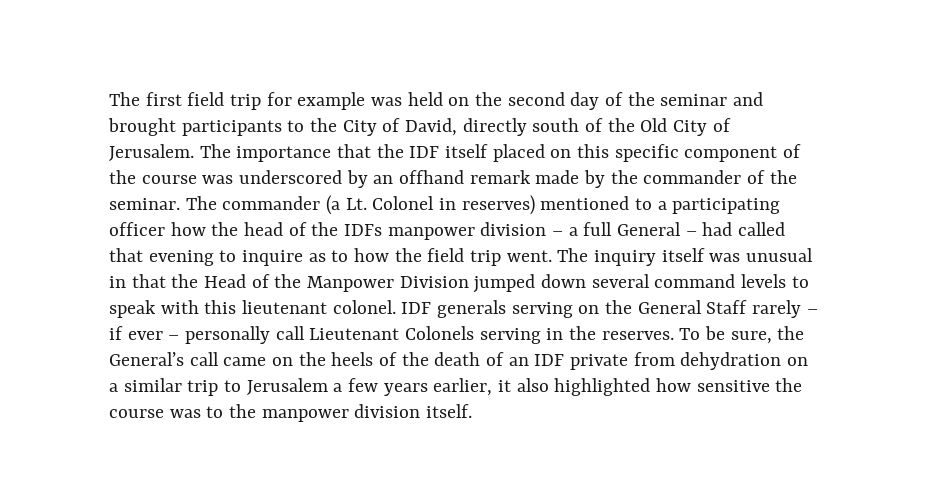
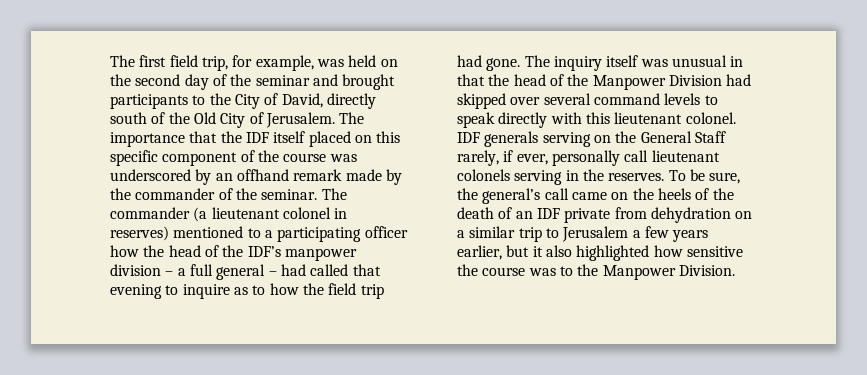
- The first field trip for example was held on the second day of the seminar and brought participants to the City of David, directly south of the Old City of Jerusalem.
+ The first field trip, for example, was held on the second day of the seminar and brought participants to the City of David, directly south of the Old City of Jerusalem.
- The commander (a Lt. Colonel in reserves) mentioned to a participating officer how the head of the IDFs manpower division – a full General – had called that evening to inquire as to how the field trip went.
+ The commander (a lieutenant colonel in reserves) mentioned to a participating officer how the head of the IDF’s manpower division – a full general – had called that evening to inquire as to how the field trip had gone.
- The inquiry itself was unusual in that the Head of the Manpower Division jumped down several command levels to speak with this lieutenant colonel.
+ The inquiry itself was unusual in that the head of the Manpower Division had skipped over several command levels to speak directly with this lieutenant colonel.
- IDF generals serving on the General Staff rarely – if ever – personally call Lieutenant Colonels serving in the reserves.
+ IDF generals serving on the General Staff rarely, if ever, personally call lieutenant colonels serving in the reserves.
- To be sure, the General’s call came on the heels of the death of an IDF private from dehydration on a similar trip to Jerusalem a few years earlier, it also highlighted how sensitive the course was to the manpower division itself.
+ To be sure, the general’s call came on the heels of the death of an IDF private from dehydration on a similar trip to Jerusalem a few years earlier, but it also highlighted how sensitive the course was to the Manpower Division.

